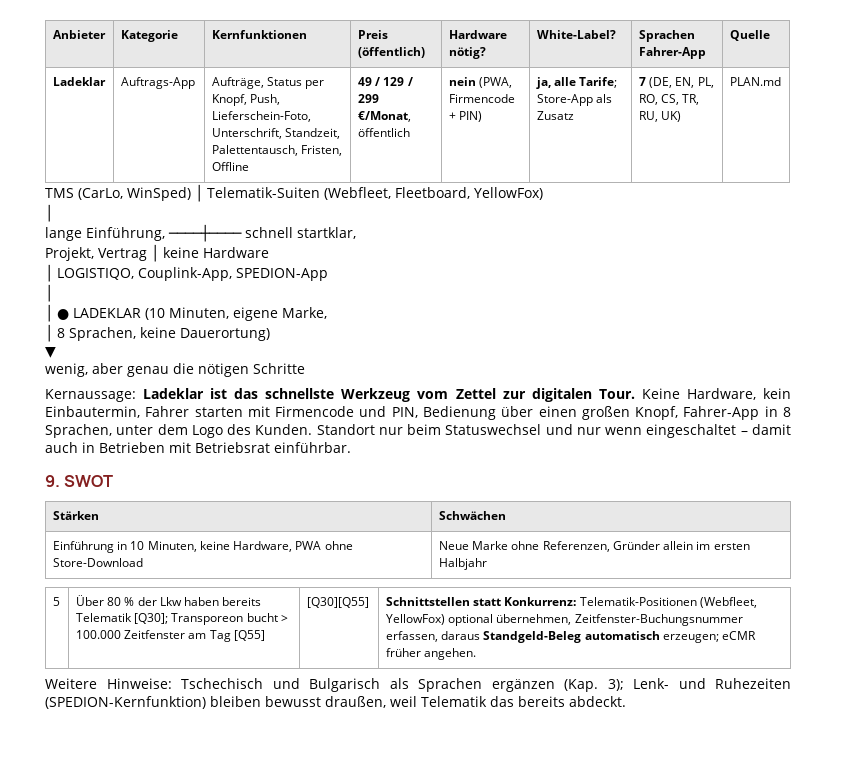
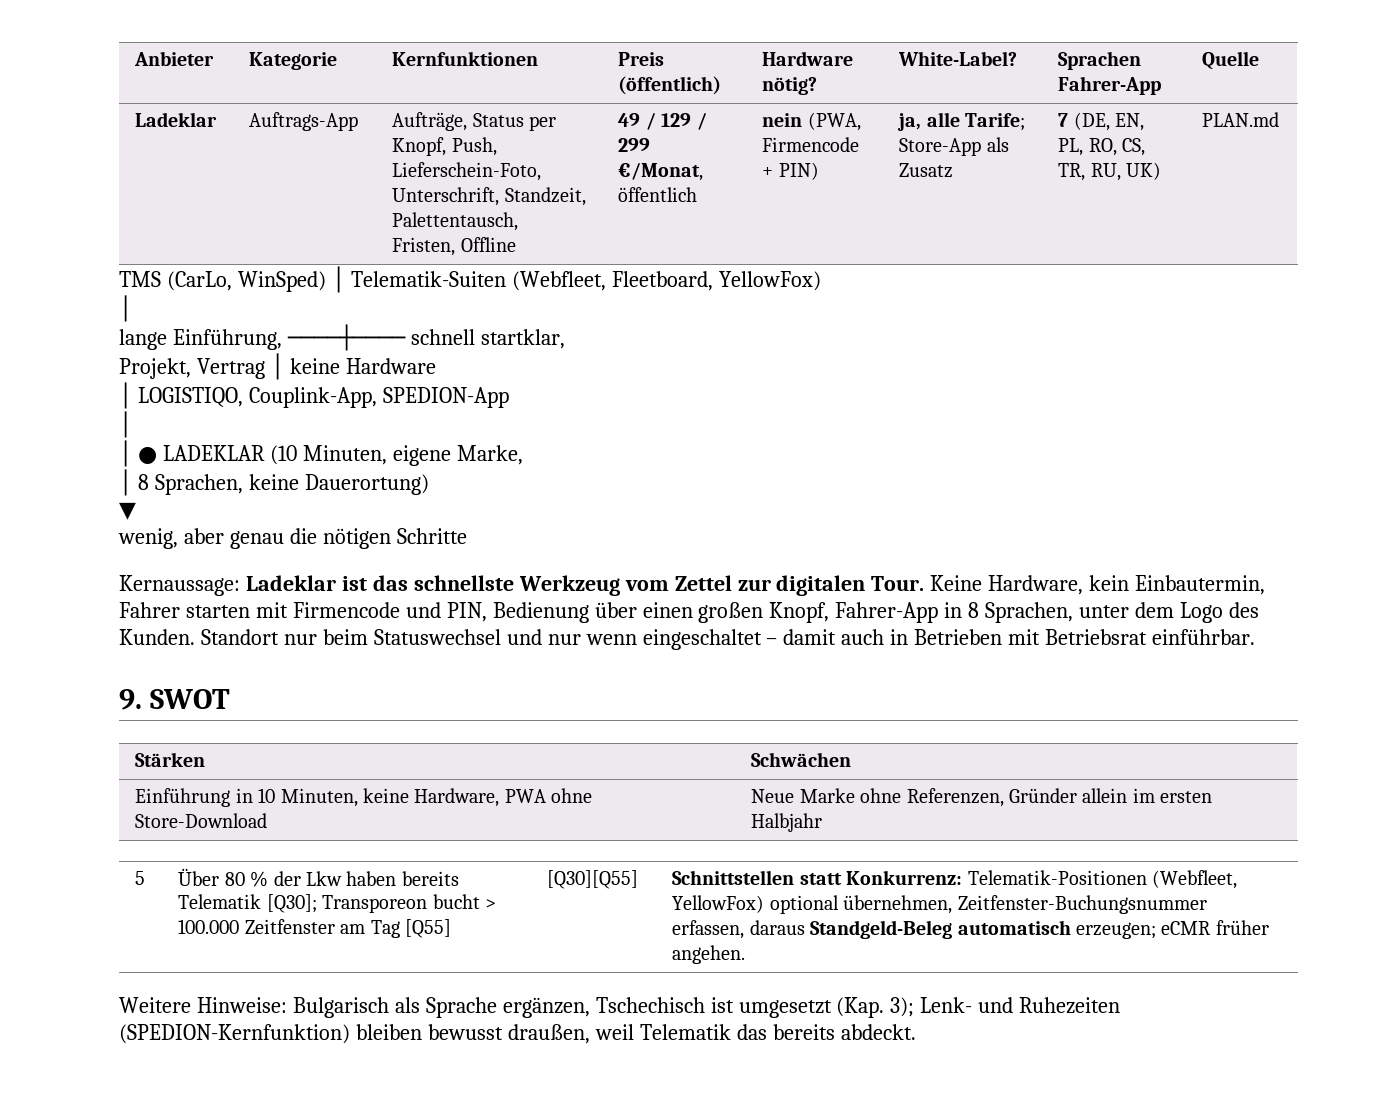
- Weitere Hinweise: Tschechisch und Bulgarisch als Sprachen ergänzen (Kap. 3); Lenk- und Ruhezeiten (SPEDION-Kernfunktion) bleiben bewusst draußen, weil Telematik das bereits abdeckt.
+ Weitere Hinweise: Bulgarisch als Sprache ergänzen, Tschechisch ist umgesetzt (Kap. 3); Lenk- und Ruhezeiten (SPEDION-Kernfunktion) bleiben bewusst draußen, weil Telematik das bereits abdeckt.

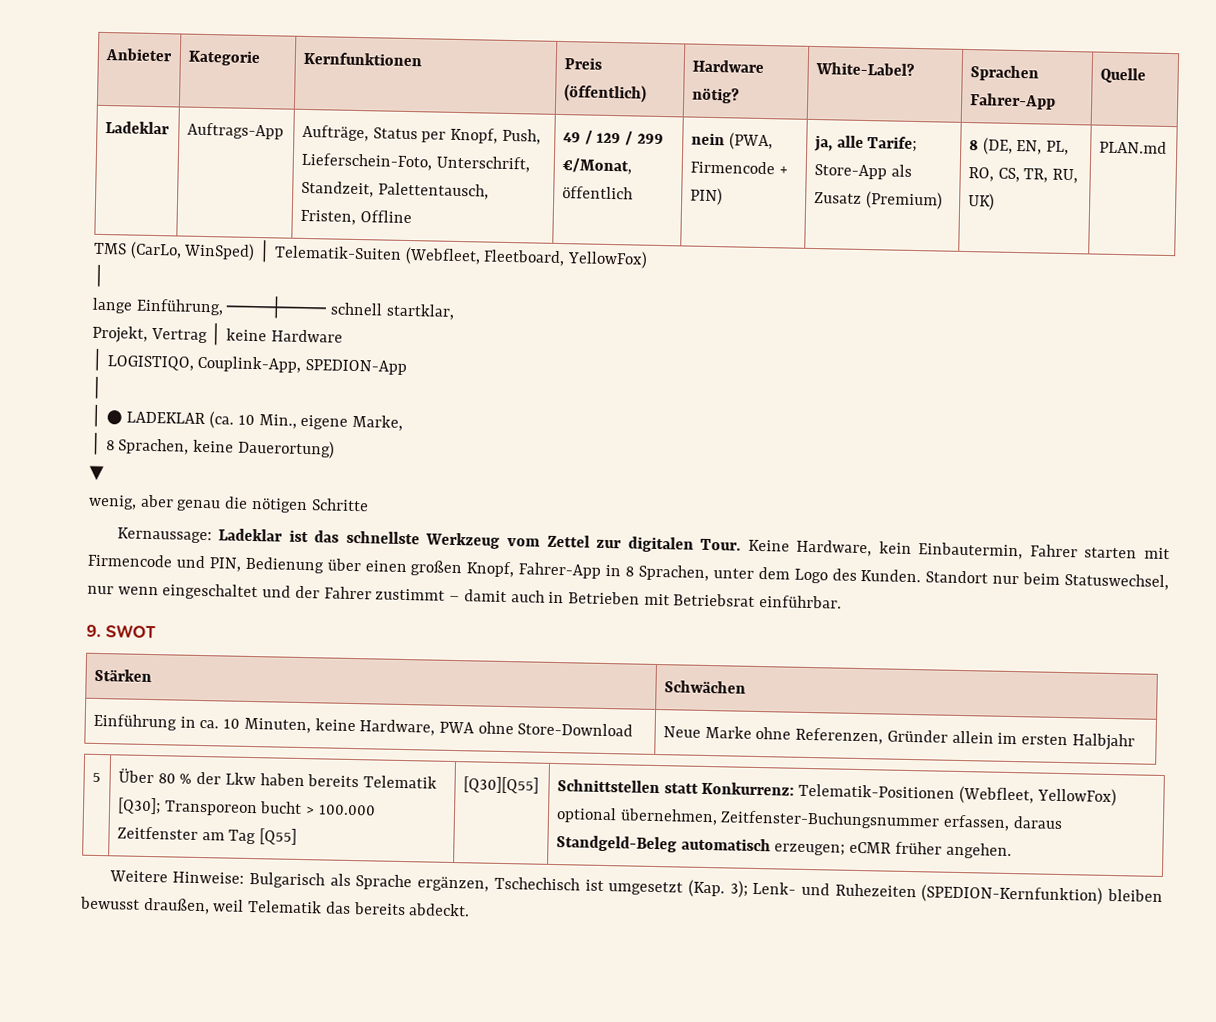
- ja, alle Tarife; Store-App als Zusatz | 7 (DE, EN, PL, RO, CS, TR, RU, UK)
+ ja, alle Tarife; Store-App als Zusatz (Premium) | 8 (DE, EN, PL, RO, CS, TR, RU, UK)
- │ ● LADEKLAR (10 Minuten, eigene Marke,
+ │ ● LADEKLAR (ca. 10 Min., eigene Marke,
- Standort nur beim Statuswechsel und nur wenn eingeschaltet – damit auch in Betrieben mit Betriebsrat einführbar.
+ Standort nur beim Statuswechsel, nur wenn eingeschaltet und der Fahrer zustimmt – damit auch in Betrieben mit Betriebsrat einführbar.
- Einführung in 10 Minuten, keine Hardware, PWA ohne Store-Download | Neue Marke ohne Referenzen, Gründer allein im ersten Halbjahr
+ Einführung in ca. 10 Minuten, keine Hardware, PWA ohne Store-Download | Neue Marke ohne Referenzen, Gründer allein im ersten Halbjahr

